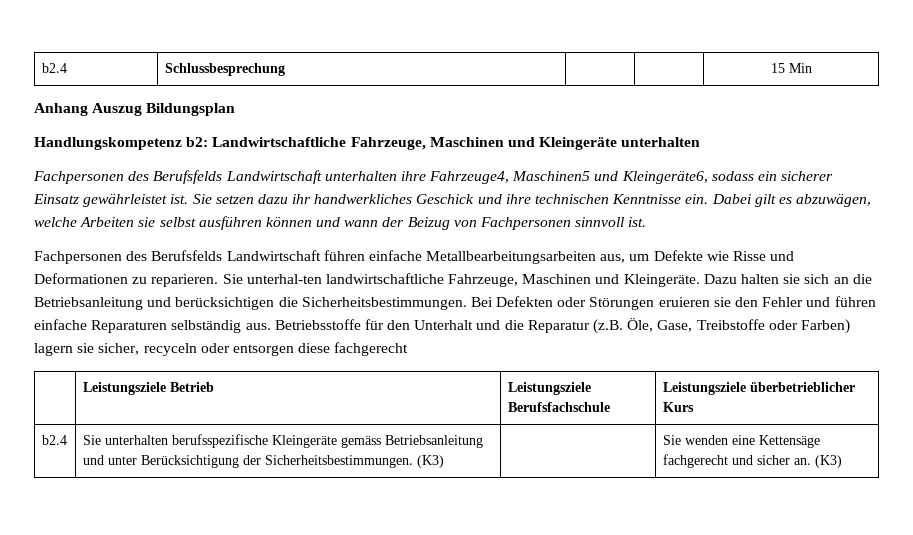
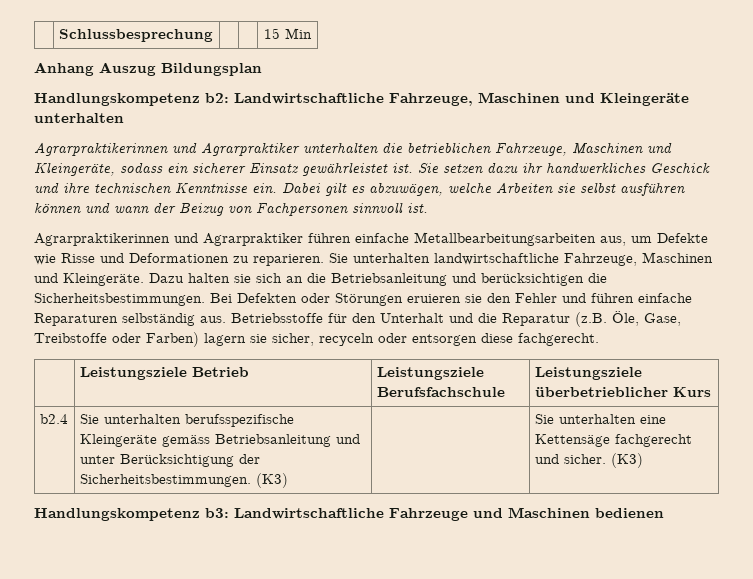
- b2.4 | Schlussbesprechung | | | 15 Min
+ | Schlussbesprechung | | | 15 Min
- Fachpersonen des Berufsfelds Landwirtschaft unterhalten ihre Fahrzeuge4, Maschinen5 und Kleingeräte6, sodass ein sicherer Einsatz gewährleistet ist.
+ Agrarpraktikerinnen und Agrarpraktiker unterhalten die betrieblichen Fahrzeuge, Maschinen und Kleingeräte, sodass ein sicherer Einsatz gewährleistet ist.
- Fachpersonen des Berufsfelds Landwirtschaft führen einfache Metallbearbeitungsarbeiten aus, um Defekte wie Risse und Deformationen zu reparieren.
+ Agrarpraktikerinnen und Agrarpraktiker führen einfache Metallbearbeitungsarbeiten aus, um Defekte wie Risse und Deformationen zu reparieren.
- Sie unterhal-ten landwirtschaftliche Fahrzeuge, Maschinen und Kleingeräte.
+ Sie unterhalten landwirtschaftliche Fahrzeuge, Maschinen und Kleingeräte.
- Betriebsstoffe für den Unterhalt und die Reparatur (z.B. Öle, Gase, Treibstoffe oder Farben) lagern sie sicher, recyceln oder entsorgen diese fachgerecht
+ Betriebsstoffe für den Unterhalt und die Reparatur (z.B. Öle, Gase, Treibstoffe oder Farben) lagern sie sicher, recyceln oder entsorgen diese fachgerecht.
- b2.4 | Sie unterhalten berufsspezifische Kleingeräte gemäss Betriebsanleitung und unter Berücksichtigung der Sicherheitsbestimmungen. (K3) | | Sie wenden eine Kettensäge fachgerecht und sicher an. (K3)
+ b2.4 | Sie unterhalten berufsspezifische Kleingeräte gemäss Betriebsanleitung und unter Berücksichtigung der Sicherheitsbestimmungen. (K3) | | Sie unterhalten eine Kettensäge fachgerecht und sicher. (K3)
+ Handlungskompetenz b3: Landwirtschaftliche Fahrzeuge und Maschinen bedienen

